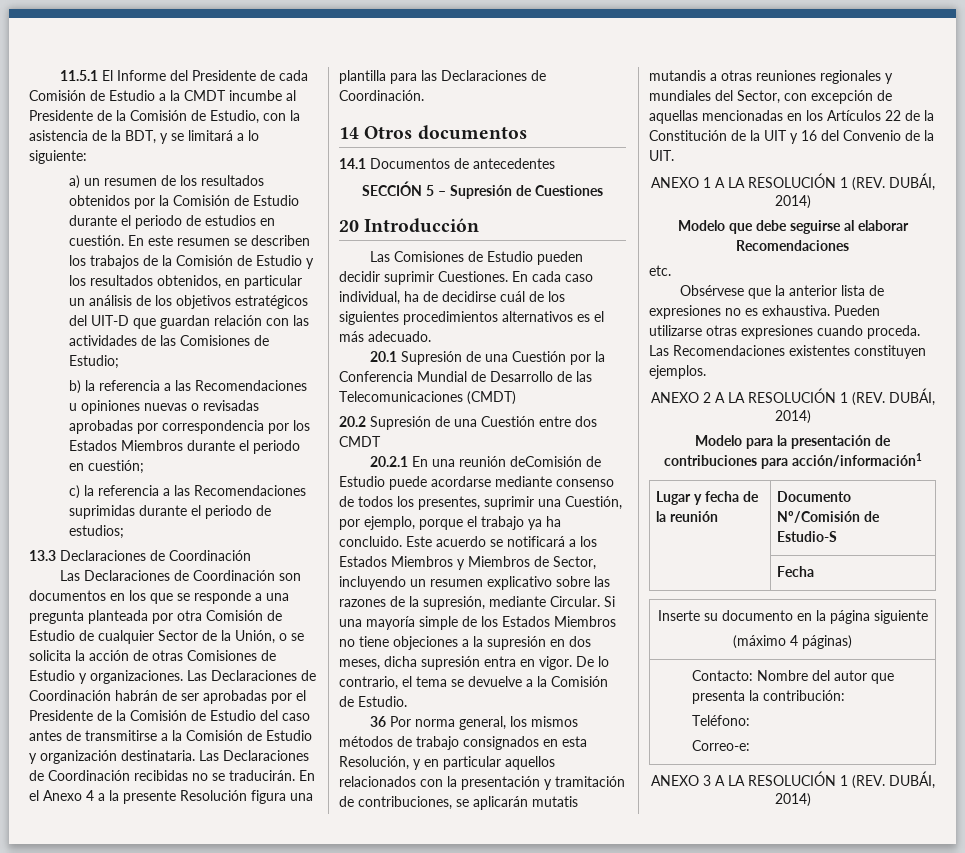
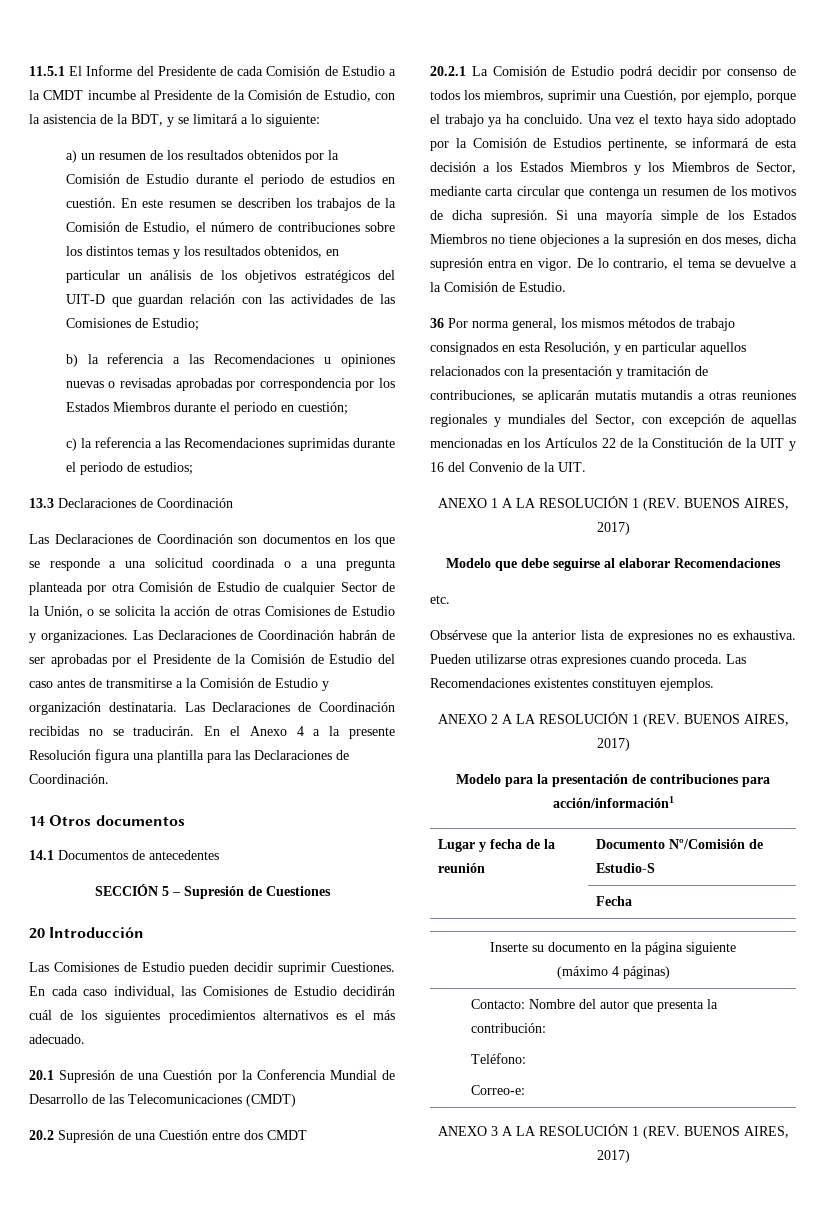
- En este resumen se describen los trabajos de la Comisión de Estudio y los resultados obtenidos, en particular un análisis de los objetivos estratégicos del UIT-D que guardan relación con las actividades de las Comisiones de Estudio;
+ En este resumen se describen los trabajos de la Comisión de Estudio, el número de contribuciones sobre los distintos temas y los resultados obtenidos, en particular un análisis de los objetivos estratégicos del UIT-D que guardan relación con las actividades de las Comisiones de Estudio;
- Las Declaraciones de Coordinación son documentos en los que se responde a una pregunta planteada por otra Comisión de Estudio de cualquier Sector de la Unión, o se solicita la acción de otras Comisiones de Estudio y organizaciones.
+ Las Declaraciones de Coordinación son documentos en los que se responde a una solicitud coordinada o a una pregunta planteada por otra Comisión de Estudio de cualquier Sector de la Unión, o se solicita la acción de otras Comisiones de Estudio y organizaciones.
- En cada caso individual, ha de decidirse cuál de los siguientes procedimientos alternativos es el más adecuado.
+ En cada caso individual, las Comisiones de Estudio decidirán cuál de los siguientes procedimientos alternativos es el más adecuado.
- 20.2.1 En una reunión deComisión de Estudio puede acordarse mediante consenso de todos los presentes, suprimir una Cuestión, por ejemplo, porque el trabajo ya ha concluido.
+ 20.2.1 La Comisión de Estudio podrá decidir por consenso de todos los miembros, suprimir una Cuestión, por ejemplo, porque el trabajo ya ha concluido.
- Este acuerdo se notificará a los Estados Miembros y Miembros de Sector, incluyendo un resumen explicativo sobre las razones de la supresión, mediante Circular.
+ Una vez el texto haya sido adoptado por la Comisión de Estudios pertinente, se informará de esta decisión a los Estados Miembros y los Miembros de Sector, mediante carta circular que contenga un resumen de los motivos de dicha supresión.
- ANEXO 1 A LA RESOLUCIÓN 1 (REV. DUBÁI, 2014)
+ ANEXO 1 A LA RESOLUCIÓN 1 (REV. BUENOS AIRES, 2017)
- ANEXO 2 A LA RESOLUCIÓN 1 (REV. DUBÁI, 2014)
+ ANEXO 2 A LA RESOLUCIÓN 1 (REV. BUENOS AIRES, 2017)
- ANEXO 3 A LA RESOLUCIÓN 1 (REV. DUBÁI, 2014)
+ ANEXO 3 A LA RESOLUCIÓN 1 (REV. BUENOS AIRES, 2017)

